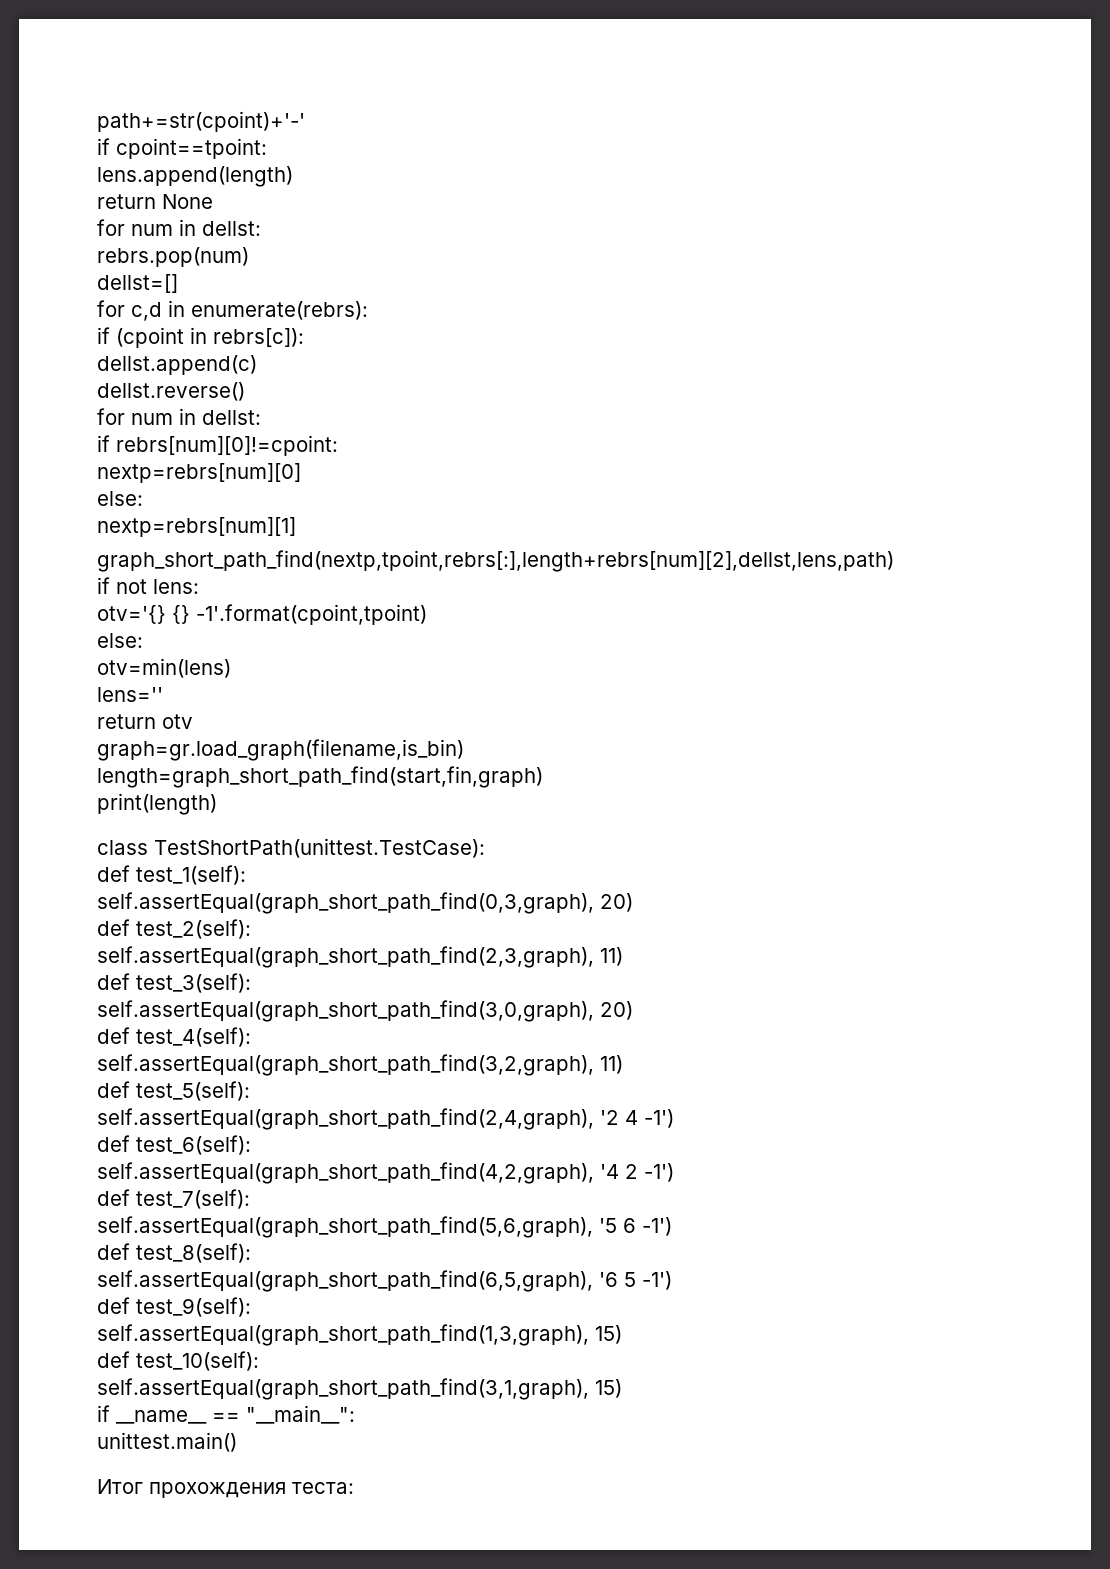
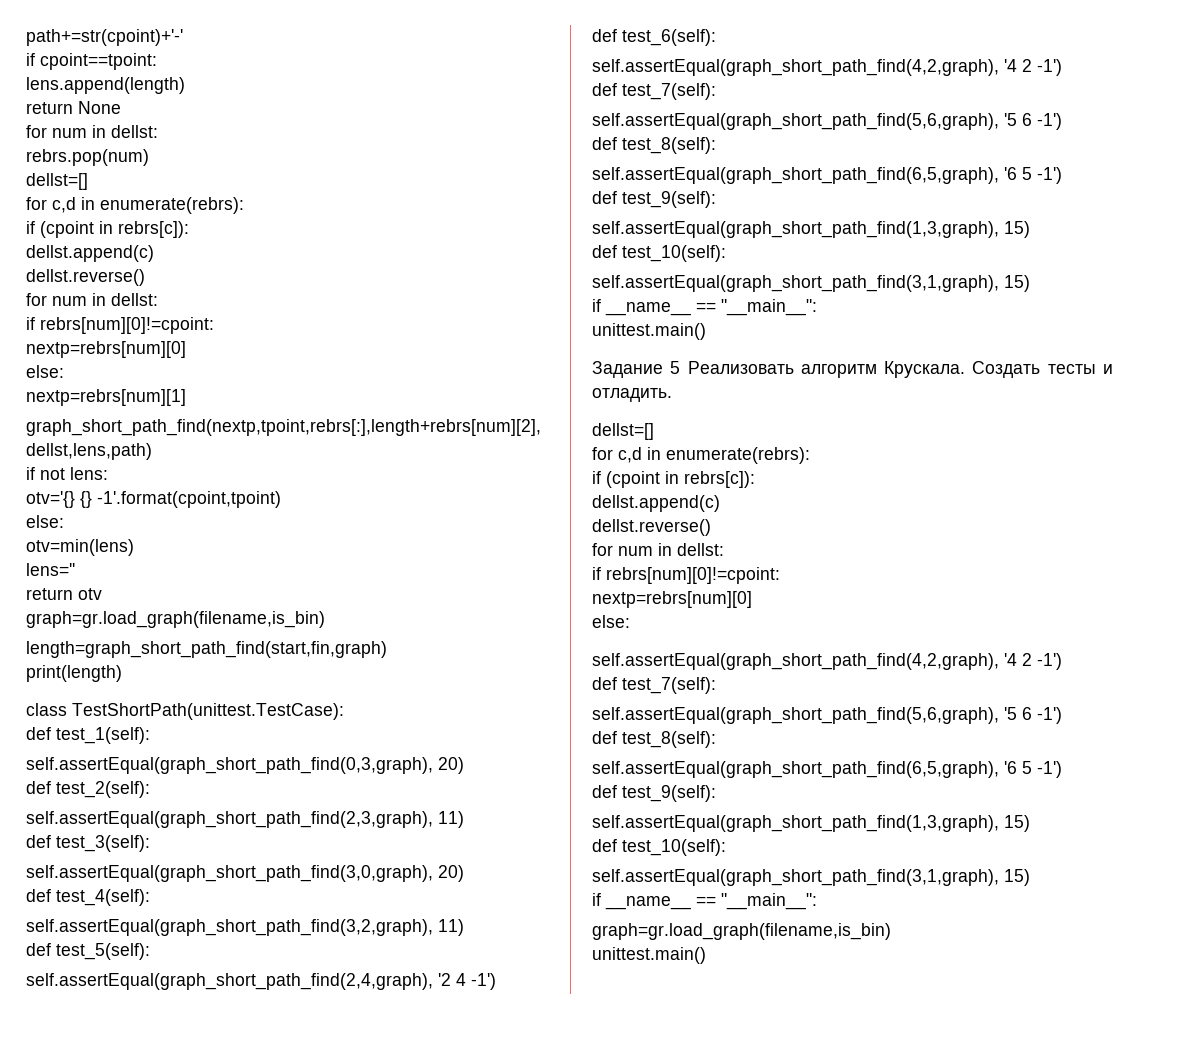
- Итог прохождения теста:
+ Задание 5 Реализовать алгоритм Крускала. Создать тесты и отладить.
+ dellst=[]
+ for c,d in enumerate(rebrs):
+ if (cpoint in rebrs[c]):
+ dellst.append(c)
+ dellst.reverse()
+ for num in dellst:
+ if rebrs[num][0]!=cpoint:
+ nextp=rebrs[num][0]
+ else:
+ self.assertEqual(graph_short_path_find(4,2,graph), '4 2 -1')
+ def test_7(self):
+ self.assertEqual(graph_short_path_find(5,6,graph), '5 6 -1')
+ def test_8(self):
+ self.assertEqual(graph_short_path_find(6,5,graph), '6 5 -1')
+ def test_9(self):
+ self.assertEqual(graph_short_path_find(1,3,graph), 15)
+ def test_10(self):
+ self.assertEqual(graph_short_path_find(3,1,graph), 15)
+ if __name__ == "__main__":
+ graph=gr.load_graph(filename,is_bin)
+ unittest.main()

